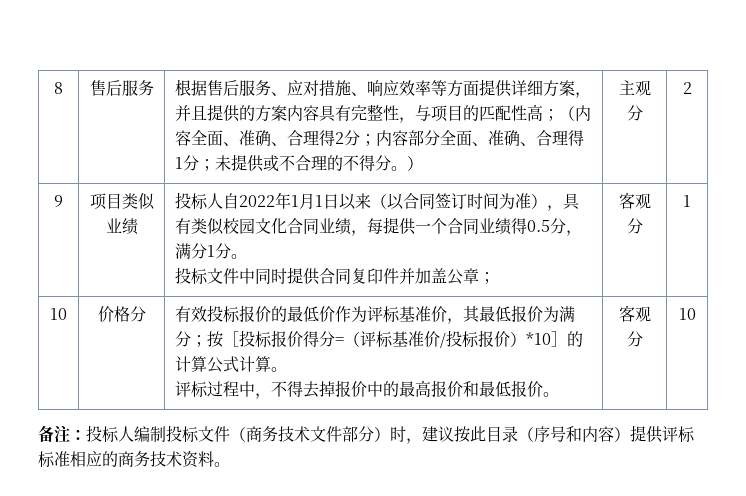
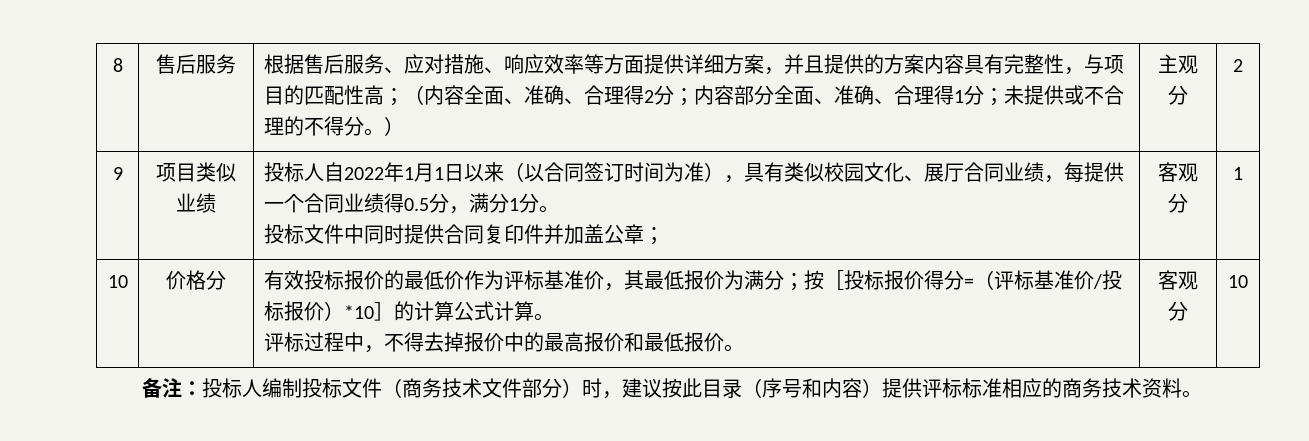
- 投标人自2022年1月1日以来（以合同签订时间为准），具有类似校园文化合同业绩，每提供一个合同业绩得0.5分，满分1分。
+ 投标人自2022年1月1日以来（以合同签订时间为准），具有类似校园文化、展厅合同业绩，每提供一个合同业绩得0.5分，满分1分。

